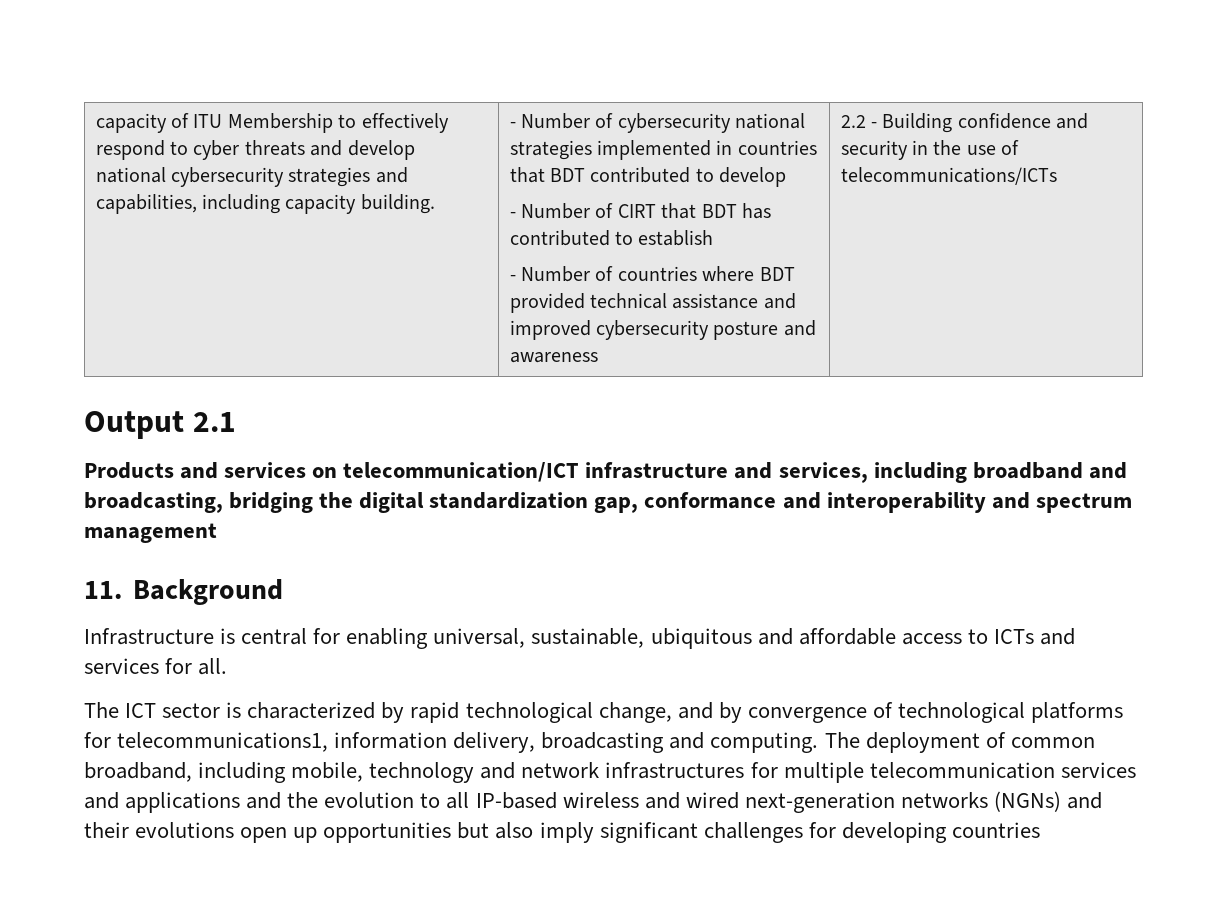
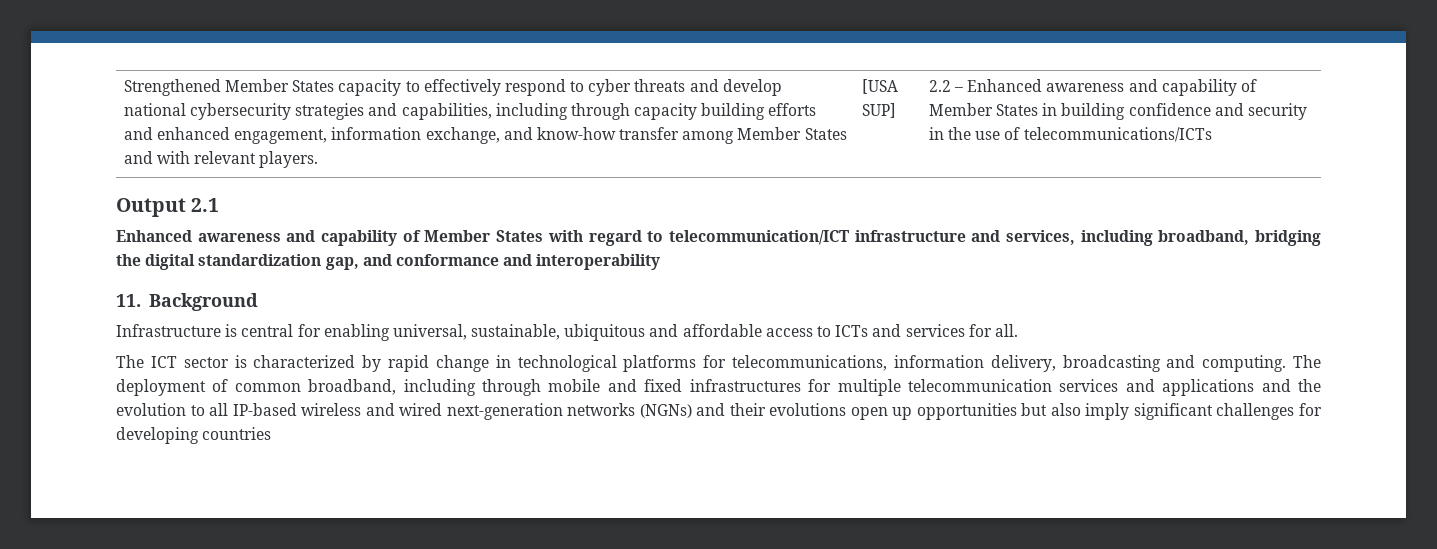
- capacity of ITU Membership to effectively respond to cyber threats and develop national cybersecurity strategies and capabilities, including capacity building. | - Number of cybersecurity national strategies implemented in countries that BDT contributed to develop
- - Number of CIRT that BDT has contributed to establish
- - Number of countries where BDT provided technical assistance and improved cybersecurity posture and awareness | 2.2 - Building confidence and security in the use of telecommunications/ICTs
+ Strengthened Member States capacity to effectively respond to cyber threats and develop national cybersecurity strategies and capabilities, including through capacity building efforts and enhanced engagement, information exchange, and know-how transfer among Member States and with relevant players. | [USA SUP] | 2.2 – Enhanced awareness and capability of Member States in building confidence and security in the use of telecommunications/ICTs
- Products and services on telecommunication/ICT infrastructure and services, including broadband and broadcasting, bridging the digital standardization gap, conformance and interoperability and spectrum management
+ Enhanced awareness and capability of Member States with regard to telecommunication/ICT infrastructure and services, including broadband, bridging the digital standardization gap, and conformance and interoperability
- The ICT sector is characterized by rapid technological change, and by convergence of technological platforms for telecommunications1, information delivery, broadcasting and computing.
+ The ICT sector is characterized by rapid change in technological platforms for telecommunications, information delivery, broadcasting and computing.
- The deployment of common broadband, including mobile, technology and network infrastructures for multiple telecommunication services and applications and the evolution to all IP-based wireless and wired next-generation networks (NGNs) and their evolutions open up opportunities but also imply significant challenges for developing countries
+ The deployment of common broadband, including through mobile and fixed infrastructures for multiple telecommunication services and applications and the evolution to all IP-based wireless and wired next-generation networks (NGNs) and their evolutions open up opportunities but also imply significant challenges for developing countries

